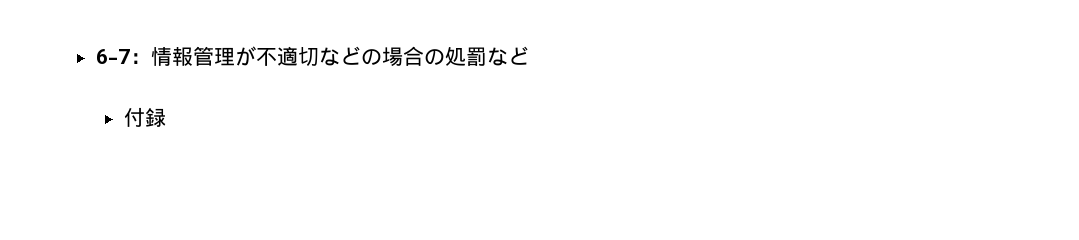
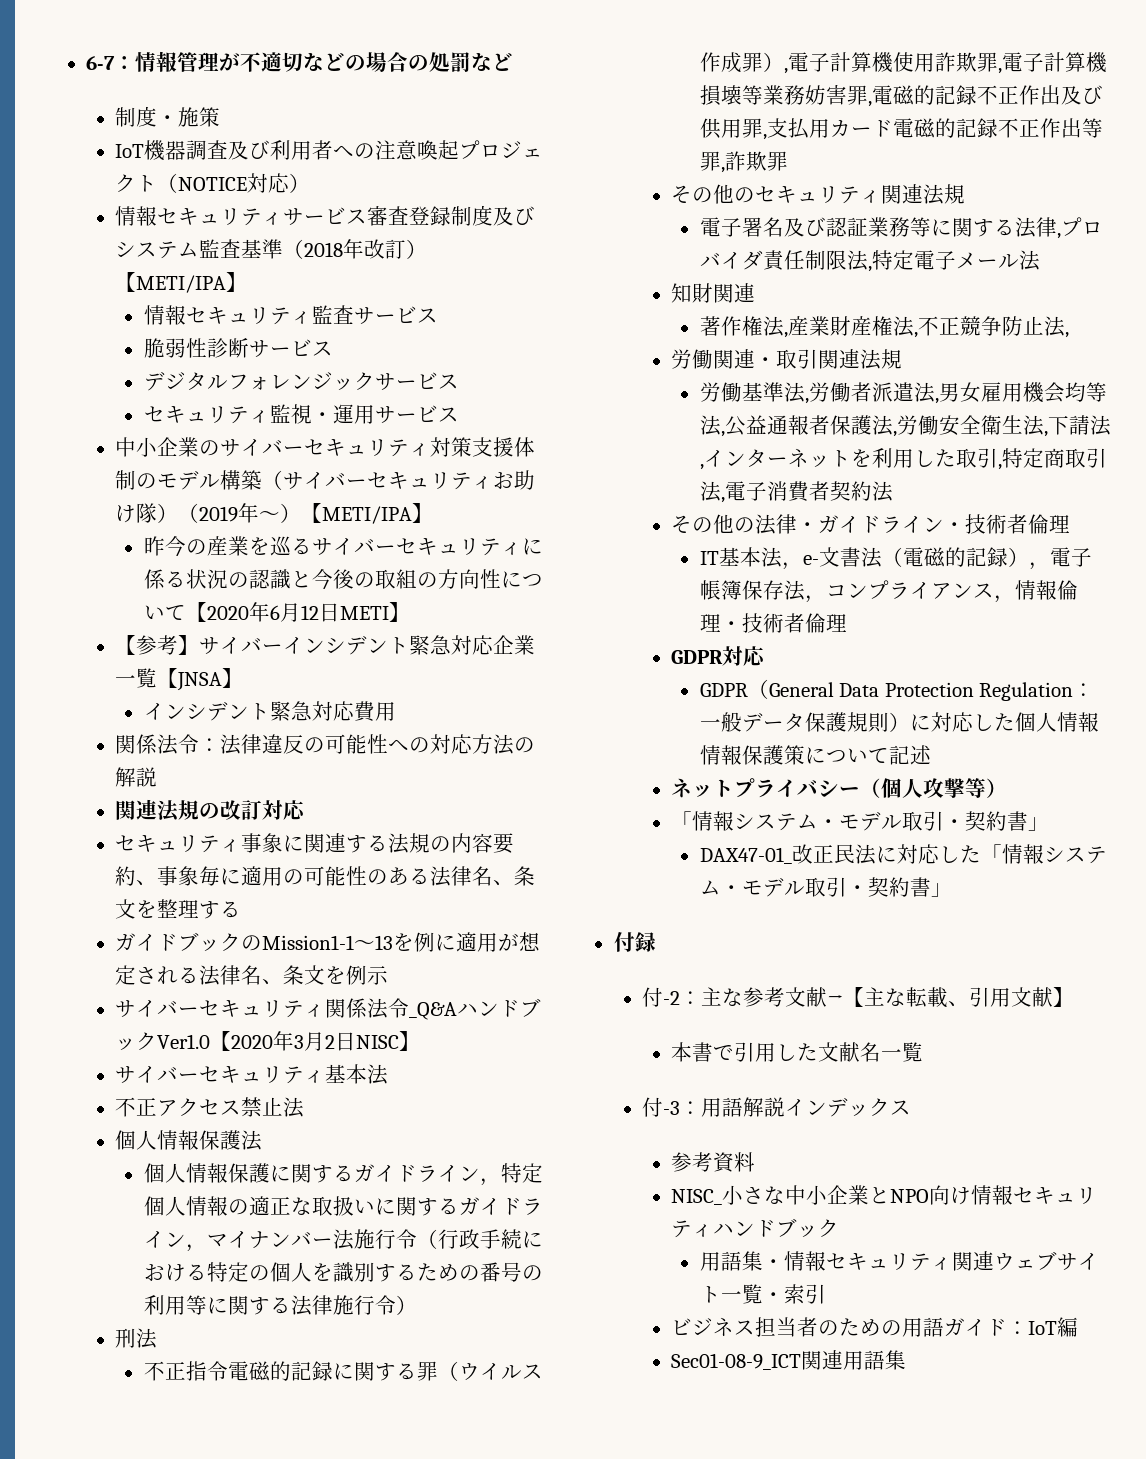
+ 制度・施策
+ IoT機器調査及び利用者への注意喚起プロジェクト（NOTICE対応）
+ 情報セキュリティサービス審査登録制度及びシステム監査基準（2018年改訂）【METI/IPA】
+ 情報セキュリティ監査サービス
+ 脆弱性診断サービス
+ デジタルフォレンジックサービス
+ セキュリティ監視・運用サービス
+ 中小企業のサイバーセキュリティ対策支援体制のモデル構築（サイバーセキュリティお助け隊）（2019年～）【METI/IPA】
+ 昨今の産業を巡るサイバーセキュリティに係る状況の認識と今後の取組の方向性について【2020年6月12日METI】
+ 【参考】サイバーインシデント緊急対応企業一覧【JNSA】
+ インシデント緊急対応費用
+ 関係法令：法律違反の可能性への対応方法の解説
+ 関連法規の改訂対応
+ セキュリティ事象に関連する法規の内容要約、事象毎に適用の可能性のある法律名、条文を整理する
+ ガイドブックのMission1-1～13を例に適用が想定される法律名、条文を例示
+ サイバーセキュリティ関係法令_Q&AハンドブックVer1.0【2020年3月2日NISC】
+ サイバーセキュリティ基本法
+ 不正アクセス禁止法
+ 個人情報保護法
+ 個人情報保護に関するガイドライン，特定個人情報の適正な取扱いに関するガイドライン，マイナンバー法施行令（行政手続における特定の個人を識別するための番号の利用等に関する法律施行令）
+ 刑法
+ 不正指令電磁的記録に関する罪（ウイルス作成罪）,電子計算機使用詐欺罪,電子計算機損壊等業務妨害罪,電磁的記録不正作出及び供用罪,支払用カード電磁的記録不正作出等罪,詐欺罪
+ その他のセキュリティ関連法規
+ 電子署名及び認証業務等に関する法律,プロバイダ責任制限法,特定電子メール法
+ 知財関連
+ 著作権法,産業財産権法,不正競争防止法,
+ 労働関連・取引関連法規
+ 労働基準法,労働者派遣法,男女雇用機会均等法,公益通報者保護法,労働安全衛生法,下請法,インターネットを利用した取引,特定商取引法,電子消費者契約法
+ その他の法律・ガイドライン・技術者倫理
+ IT基本法，e-文書法（電磁的記録），電子帳簿保存法，コンプライアンス，情報倫理・技術者倫理
+ GDPR対応
+ GDPR（General Data Protection Regulation：一般データ保護規則）に対応した個人情報情報保護策について記述
+ ネットプライバシー（個人攻撃等）
+ 「情報システム・モデル取引・契約書」
+ DAX47-01_改正民法に対応した「情報システム・モデル取引・契約書」
  付録
+ 付-2：主な参考文献→【主な転載、引用文献】
+ 本書で引用した文献名一覧
+ 付-3：用語解説インデックス
+ 参考資料
+ NISC_小さな中小企業とNPO向け情報セキュリティハンドブック
+ 用語集・情報セキュリティ関連ウェブサイト一覧・索引
+ ビジネス担当者のための用語ガイド：IoT編
+ Sec01-08-9_ICT関連用語集

